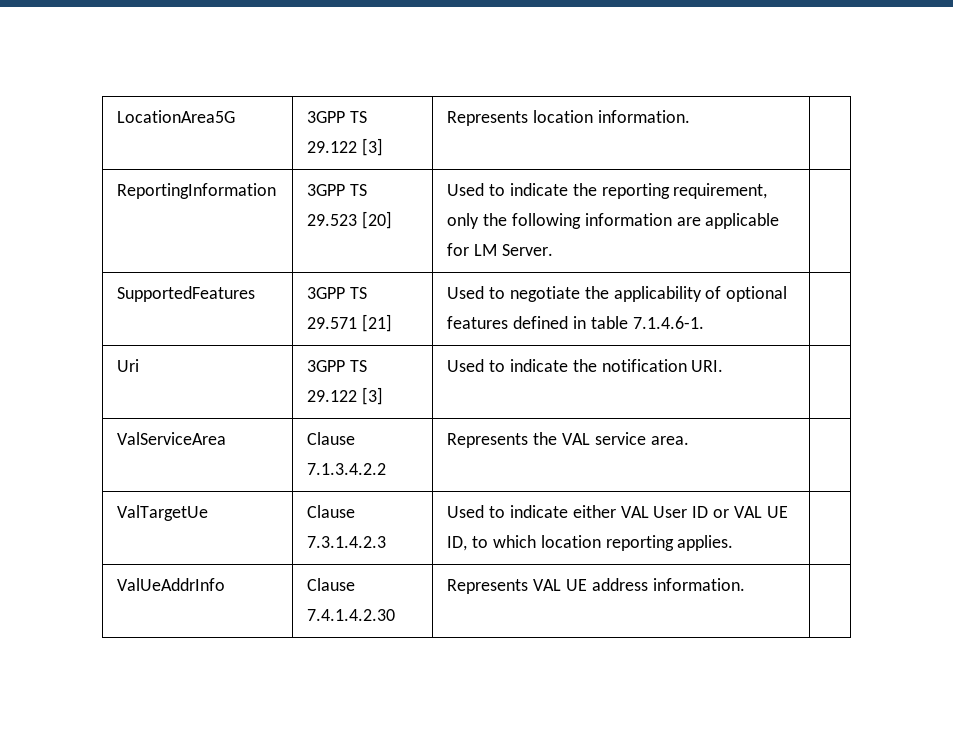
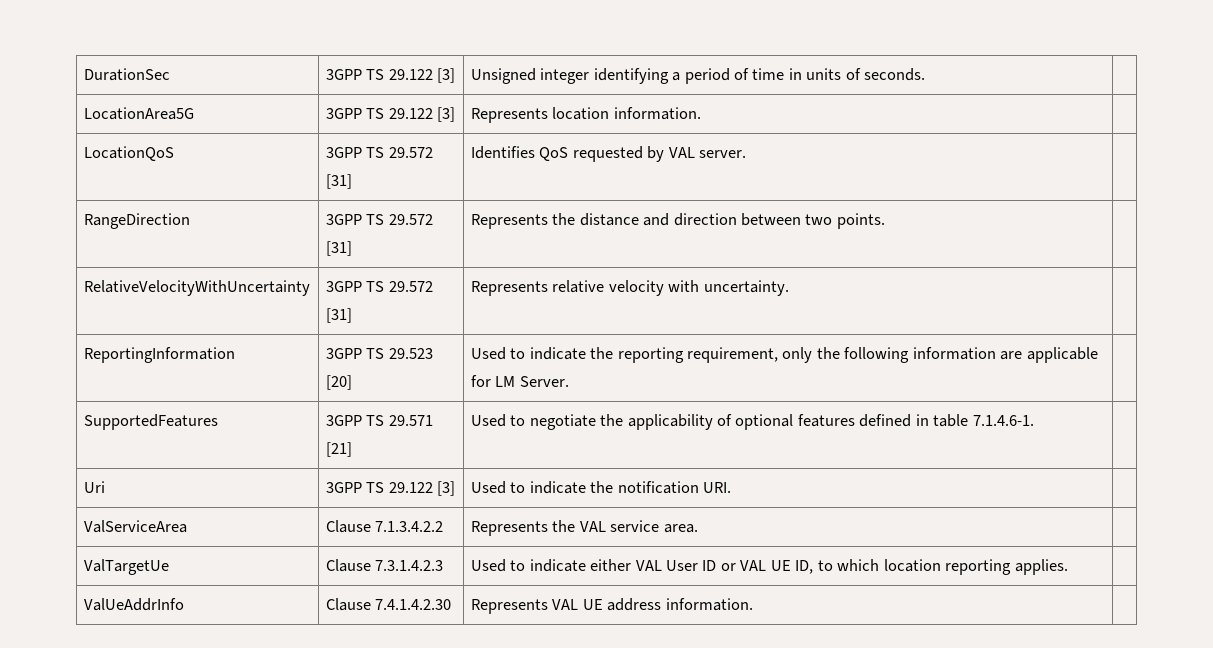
+ DurationSec | 3GPP TS 29.122 [3] | Unsigned integer identifying a period of time in units of seconds. |
+ LocationQoS | 3GPP TS 29.572 [31] | Identifies QoS requested by VAL server. |
+ RangeDirection | 3GPP TS 29.572 [31] | Represents the distance and direction between two points. |
+ RelativeVelocityWithUncertainty | 3GPP TS 29.572 [31] | Represents relative velocity with uncertainty. |

